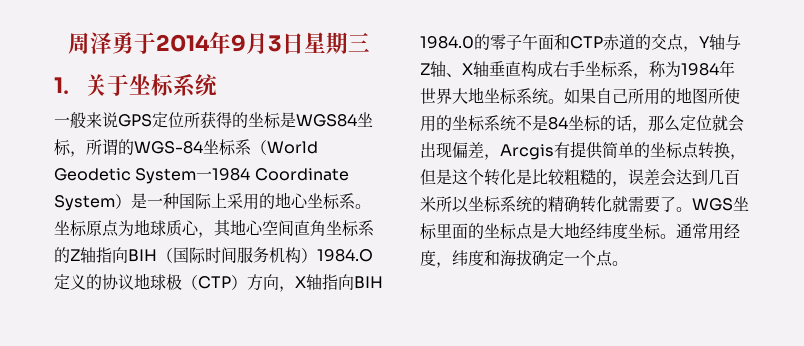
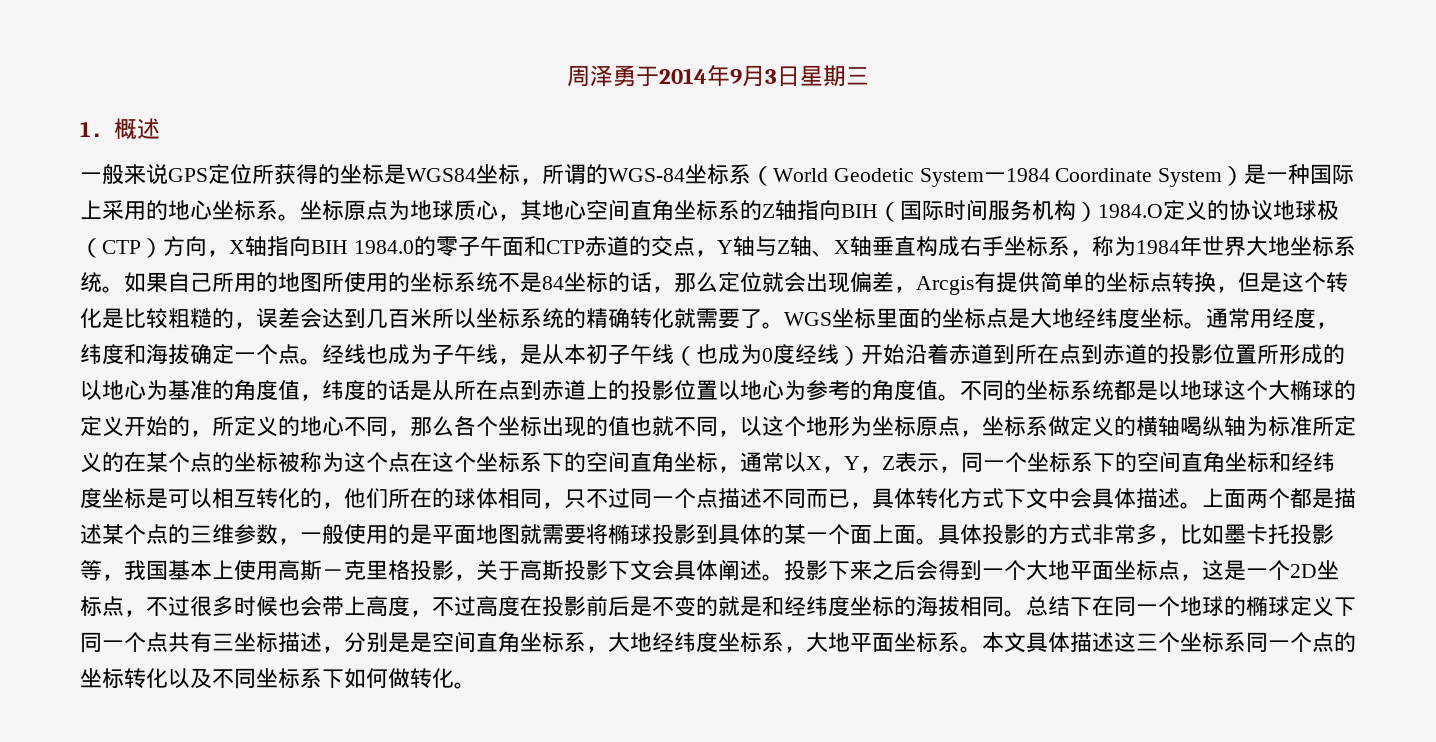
- 1．关于坐标系统
+ 1．概述
+ 经线也成为子午线，是从本初子午线（也成为0度经线）开始沿着赤道到所在点到赤道的投影位置所形成的以地心为基准的角度值，纬度的话是从所在点到赤道上的投影位置以地心为参考的角度值。不同的坐标系统都是以地球这个大椭球的定义开始的，所定义的地心不同，那么各个坐标出现的值也就不同，以这个地形为坐标原点，坐标系做定义的横轴喝纵轴为标准所定义的在某个点的坐标被称为这个点在这个坐标系下的空间直角坐标，通常以X，Y，Z表示，同一个坐标系下的空间直角坐标和经纬度坐标是可以相互转化的，他们所在的球体相同，只不过同一个点描述不同而已，具体转化方式下文中会具体描述。上面两个都是描述某个点的三维参数，一般使用的是平面地图就需要将椭球投影到具体的某一个面上面。具体投影的方式非常多，比如墨卡托投影等，我国基本上使用高斯－克里格投影，关于高斯投影下文会具体阐述。投影下来之后会得到一个大地平面坐标点，这是一个2D坐标点，不过很多时候也会带上高度，不过高度在投影前后是不变的就是和经纬度坐标的海拔相同。总结下在同一个地球的椭球定义下同一个点共有三坐标描述，分别是是空间直角坐标系，大地经纬度坐标系，大地平面坐标系。本文具体描述这三个坐标系同一个点的坐标转化以及不同坐标系下如何做转化。

